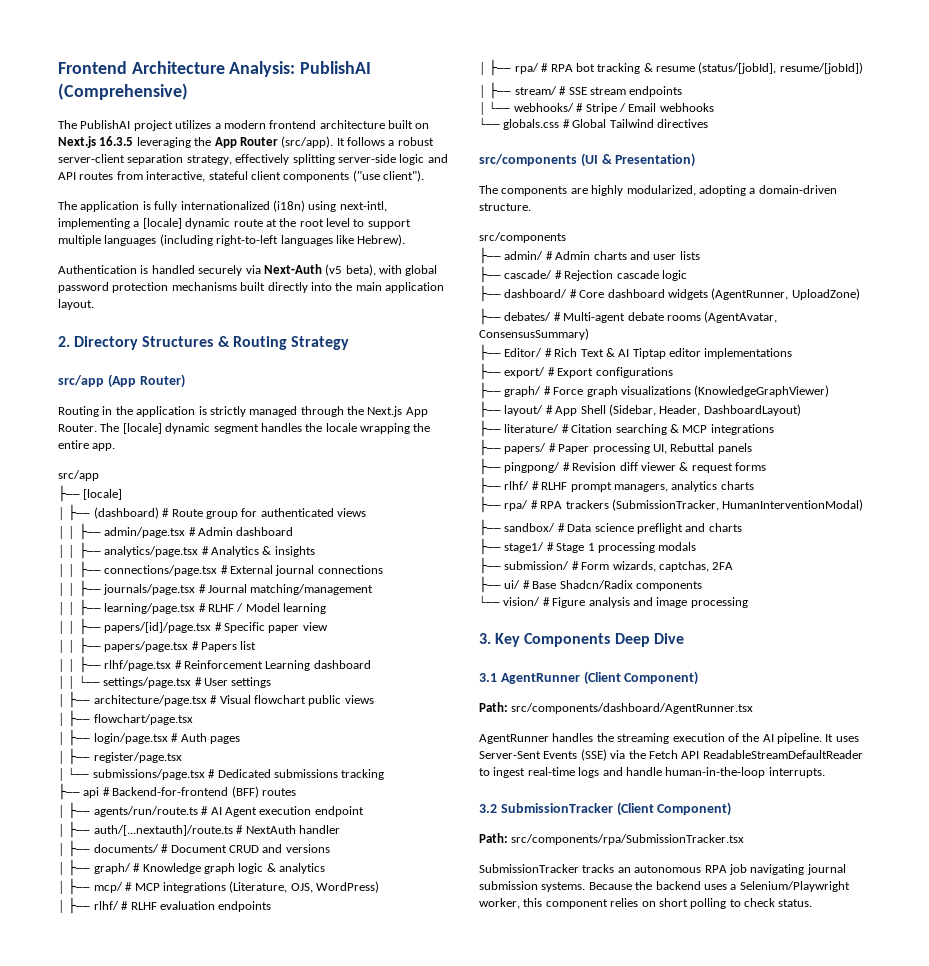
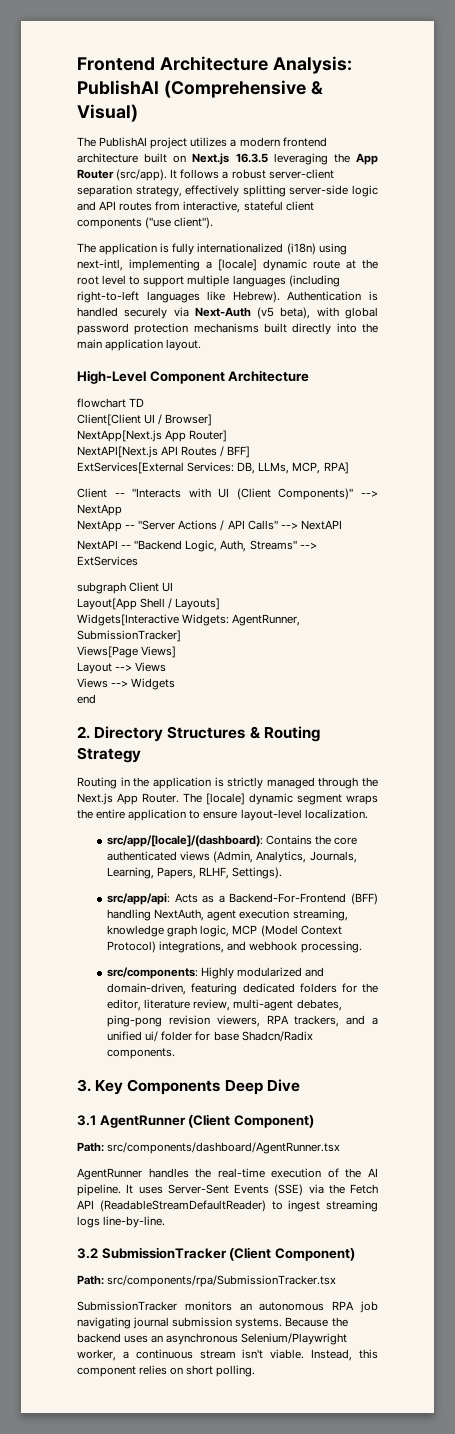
- Frontend Architecture Analysis: PublishAI (Comprehensive)
+ Frontend Architecture Analysis: PublishAI (Comprehensive & Visual)
- The application is fully internationalized (i18n) using next-intl, implementing a [locale] dynamic route at the root level to support multiple languages (including right-to-left languages like Hebrew).
- Authentication is handled securely via Next-Auth (v5 beta), with global password protection mechanisms built directly into the main application layout.
+ The application is fully internationalized (i18n) using next-intl, implementing a [locale] dynamic route at the root level to support multiple languages (including right-to-left languages like Hebrew). Authentication is handled securely via Next-Auth (v5 beta), with global password protection mechanisms built directly into the main application layout.
+ High-Level Component Architecture
+ flowchart TD
+ Client[Client UI / Browser]
+ NextApp[Next.js App Router]
+ NextAPI[Next.js API Routes / BFF]
+ ExtServices[External Services: DB, LLMs, MCP, RPA]
+ Client -- "Interacts with UI (Client Components)" --> NextApp
+ NextApp -- "Server Actions / API Calls" --> NextAPI
+ NextAPI -- "Backend Logic, Auth, Streams" --> ExtServices
+ subgraph Client UI
+ Layout[App Shell / Layouts]
+ Widgets[Interactive Widgets: AgentRunner, SubmissionTracker]
+ Views[Page Views]
+ Layout --> Views
+ Views --> Widgets
+ end
- src/app (App Router)
- The [locale] dynamic segment handles the locale wrapping the entire app.
- src/app
- ├── [locale]
- │ ├── (dashboard) # Route group for authenticated views
- │ │ ├── admin/page.tsx # Admin dashboard
- │ │ ├── analytics/page.tsx # Analytics & insights
- │ │ ├── connections/page.tsx # External journal connections
- │ │ ├── journals/page.tsx # Journal matching/management
- │ │ ├── learning/page.tsx # RLHF / Model learning
- │ │ ├── papers/[id]/page.tsx # Specific paper view
- │ │ ├── papers/page.tsx # Papers list
- │ │ ├── rlhf/page.tsx # Reinforcement Learning dashboard
- │ │ └── settings/page.tsx # User settings
- │ ├── architecture/page.tsx # Visual flowchart public views
- │ ├── flowchart/page.tsx
- │ ├── login/page.tsx # Auth pages
- │ ├── register/page.tsx
- │ └── submissions/page.tsx # Dedicated submissions tracking
- ├── api # Backend-for-frontend (BFF) routes
- │ ├── agents/run/route.ts # AI Agent execution endpoint
- │ ├── auth/[...nextauth]/route.ts # NextAuth handler
- │ ├── documents/ # Document CRUD and versions
- │ ├── graph/ # Knowledge graph logic & analytics
- │ ├── mcp/ # MCP integrations (Literature, OJS, WordPress)
- │ ├── rlhf/ # RLHF evaluation endpoints
- │ ├── rpa/ # RPA bot tracking & resume (status/[jobId], resume/[jobId])
- │ ├── stream/ # SSE stream endpoints
- │ └── webhooks/ # Stripe / Email webhooks
- └── globals.css # Global Tailwind directives
- src/components (UI & Presentation)
- The components are highly modularized, adopting a domain-driven structure.
- src/components
- ├── admin/ # Admin charts and user lists
- ├── cascade/ # Rejection cascade logic
- ├── dashboard/ # Core dashboard widgets (AgentRunner, UploadZone)
- ├── debates/ # Multi-agent debate rooms (AgentAvatar, ConsensusSummary)
- ├── Editor/ # Rich Text & AI Tiptap editor implementations
- ├── export/ # Export configurations
- ├── graph/ # Force graph visualizations (KnowledgeGraphViewer)
- ├── layout/ # App Shell (Sidebar, Header, DashboardLayout)
- ├── literature/ # Citation searching & MCP integrations
- ├── papers/ # Paper processing UI, Rebuttal panels
- ├── pingpong/ # Revision diff viewer & request forms
- ├── rlhf/ # RLHF prompt managers, analytics charts
- ├── rpa/ # RPA trackers (SubmissionTracker, HumanInterventionModal)
- ├── sandbox/ # Data science preflight and charts
- ├── stage1/ # Stage 1 processing modals
- ├── submission/ # Form wizards, captchas, 2FA
- ├── ui/ # Base Shadcn/Radix components
- └── vision/ # Figure analysis and image processing
+ The [locale] dynamic segment wraps the entire application to ensure layout-level localization.
+ src/app/[locale]/(dashboard): Contains the core authenticated views (Admin, Analytics, Journals, Learning, Papers, RLHF, Settings).
+ src/app/api: Acts as a Backend-For-Frontend (BFF) handling NextAuth, agent execution streaming, knowledge graph logic, MCP (Model Context Protocol) integrations, and webhook processing.
+ src/components: Highly modularized and domain-driven, featuring dedicated folders for the editor, literature review, multi-agent debates, ping-pong revision viewers, RPA trackers, and a unified ui/ folder for base Shadcn/Radix components.
- AgentRunner handles the streaming execution of the AI pipeline.
+ AgentRunner handles the real-time execution of the AI pipeline.
- It uses Server-Sent Events (SSE) via the Fetch API ReadableStreamDefaultReader to ingest real-time logs and handle human-in-the-loop interrupts.
+ It uses Server-Sent Events (SSE) via the Fetch API (ReadableStreamDefaultReader) to ingest streaming logs line-by-line.
- SubmissionTracker tracks an autonomous RPA job navigating journal submission systems.
+ SubmissionTracker monitors an autonomous RPA job navigating journal submission systems.
- Because the backend uses a Selenium/Playwright worker, this component relies on short polling to check status.
+ Because the backend uses an asynchronous Selenium/Playwright worker, a continuous stream isn't viable. Instead, this component relies on short polling.

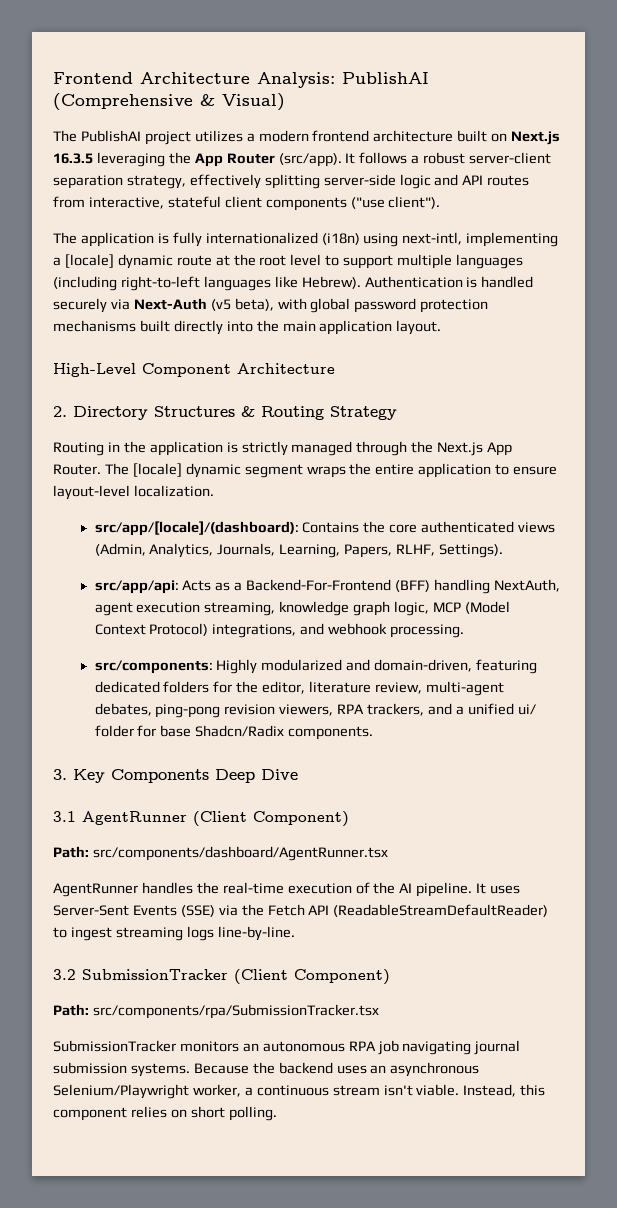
- flowchart TD
- Client[Client UI / Browser]
- NextApp[Next.js App Router]
- NextAPI[Next.js API Routes / BFF]
- ExtServices[External Services: DB, LLMs, MCP, RPA]
- Client -- "Interacts with UI (Client Components)" --> NextApp
- NextApp -- "Server Actions / API Calls" --> NextAPI
- NextAPI -- "Backend Logic, Auth, Streams" --> ExtServices
- subgraph Client UI
- Layout[App Shell / Layouts]
- Widgets[Interactive Widgets: AgentRunner, SubmissionTracker]
- Views[Page Views]
- Layout --> Views
- Views --> Widgets
- end

